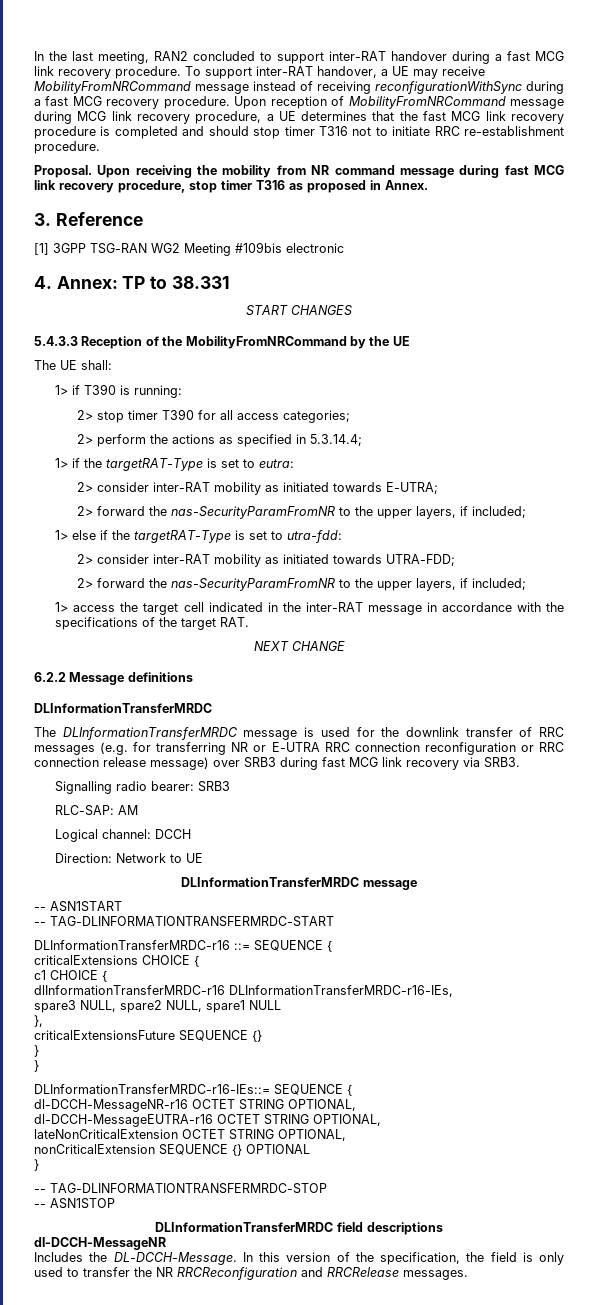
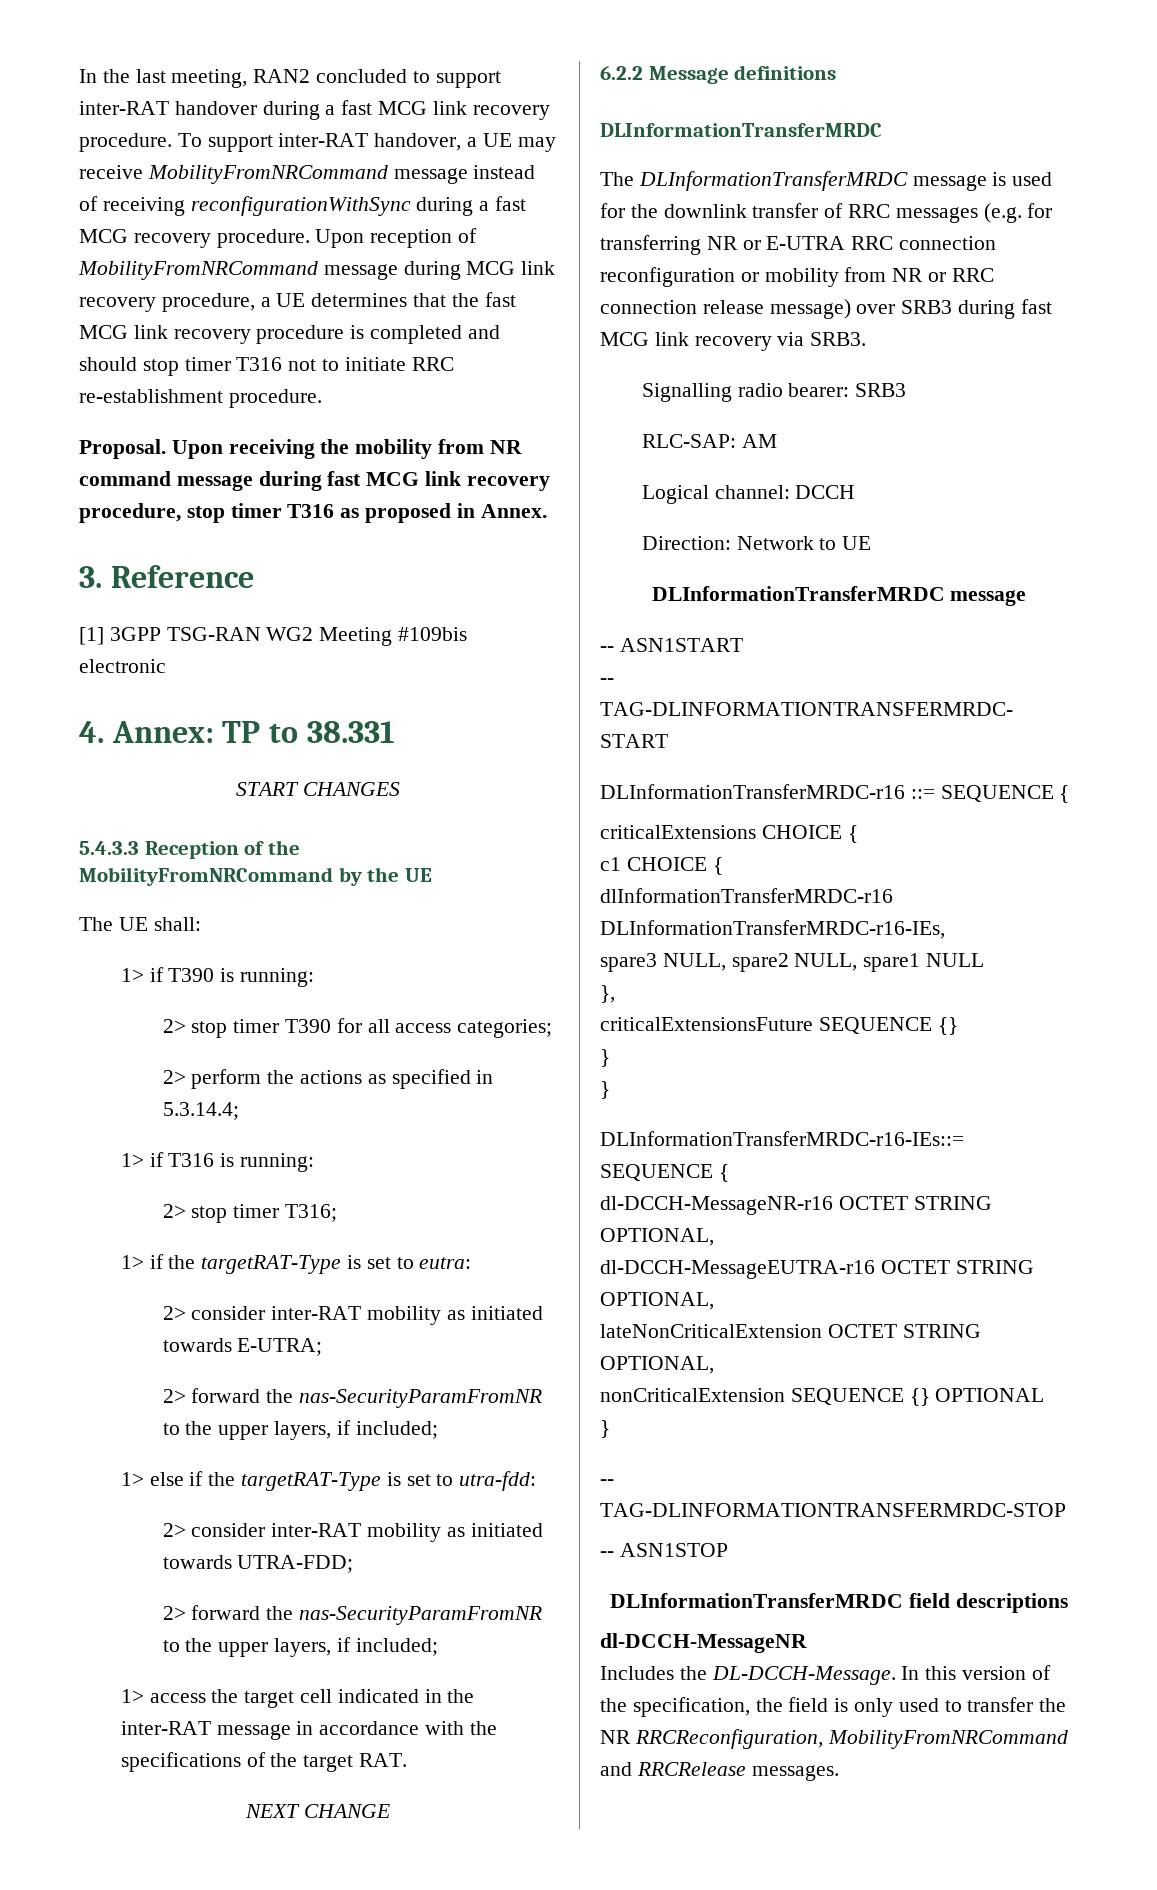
+ 1> if T316 is running:
+ 2> stop timer T316;
- The DLInformationTransferMRDC message is used for the downlink transfer of RRC messages (e.g. for transferring NR or E-UTRA RRC connection reconfiguration or RRC connection release message) over SRB3 during fast MCG link recovery via SRB3.
+ The DLInformationTransferMRDC message is used for the downlink transfer of RRC messages (e.g. for transferring NR or E-UTRA RRC connection reconfiguration or mobility from NR or RRC connection release message) over SRB3 during fast MCG link recovery via SRB3.
- In this version of the specification, the field is only used to transfer the NR RRCReconfiguration and RRCRelease messages.
+ In this version of the specification, the field is only used to transfer the NR RRCReconfiguration, MobilityFromNRCommand and RRCRelease messages.

